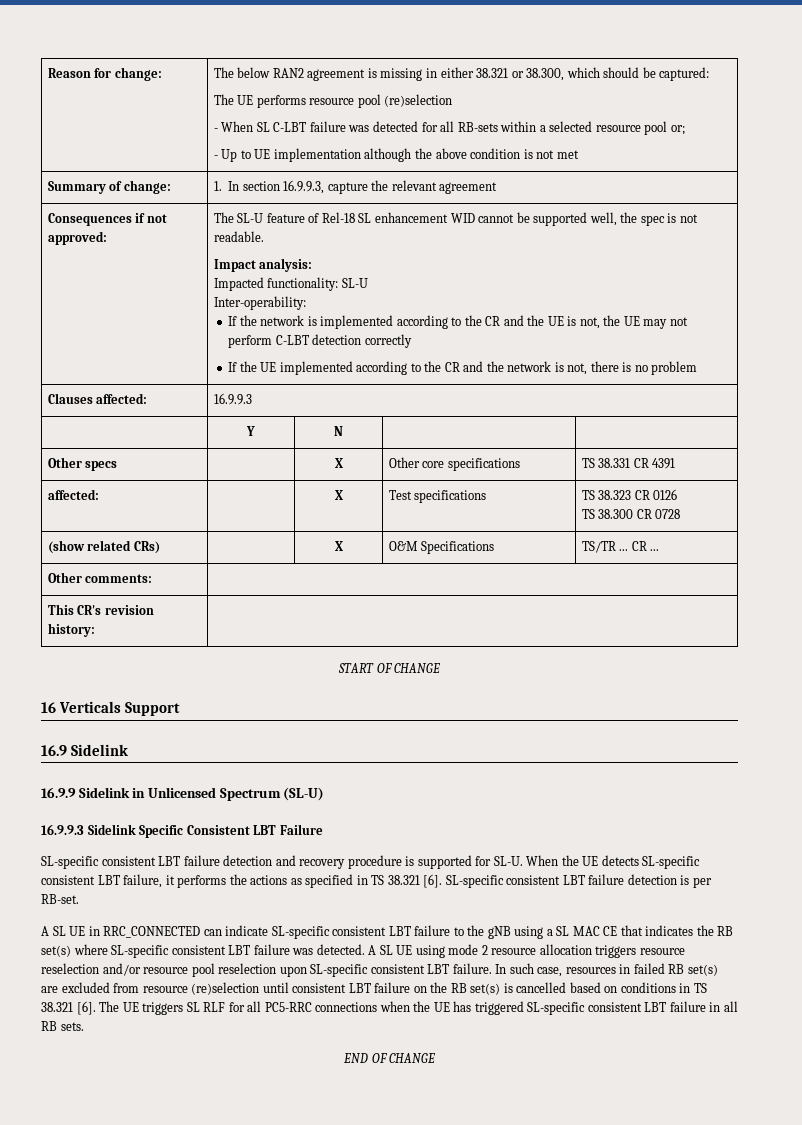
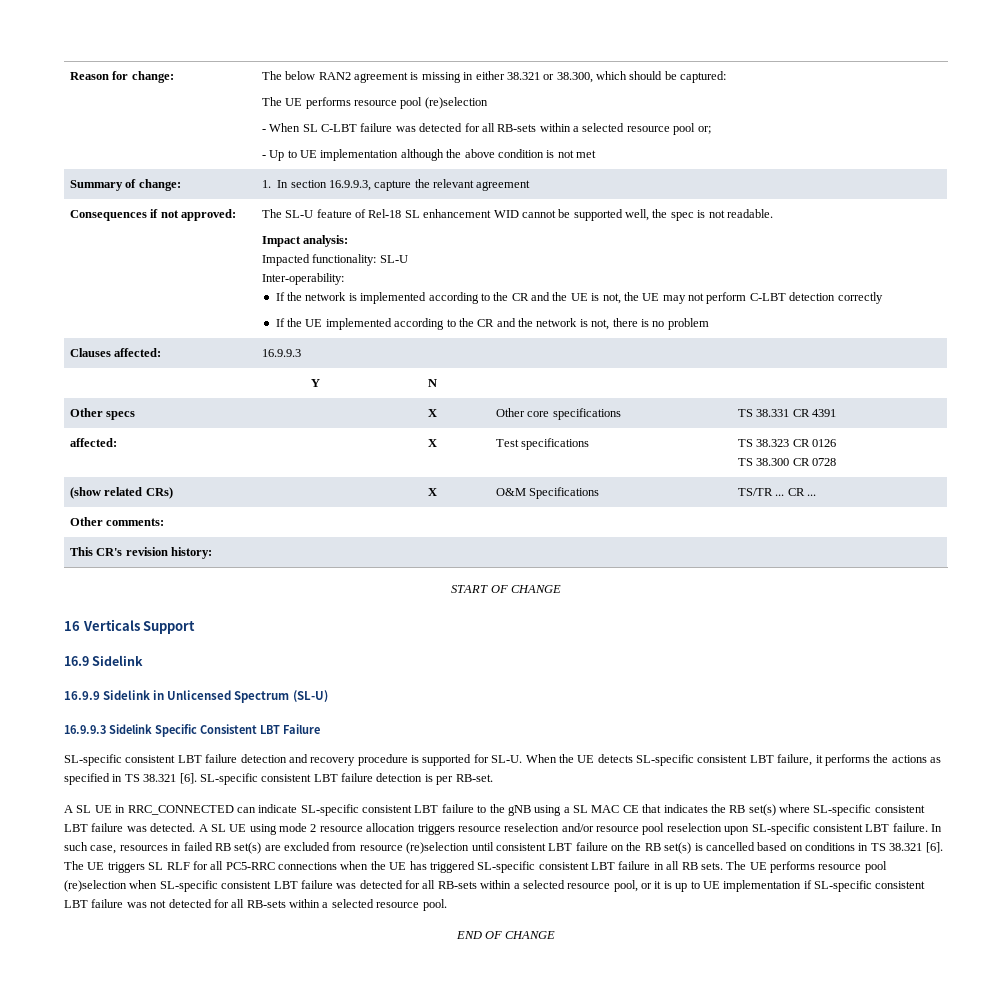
+ The UE performs resource pool (re)selection when SL-specific consistent LBT failure was detected for all RB-sets within a selected resource pool, or it is up to UE implementation if SL-specific consistent LBT failure was not detected for all RB-sets within a selected resource pool.

